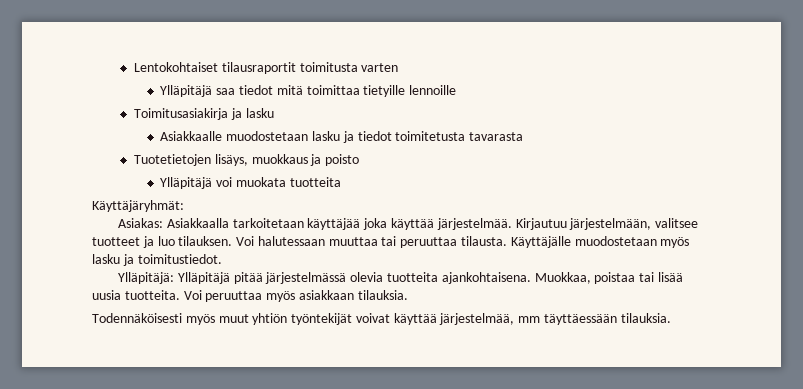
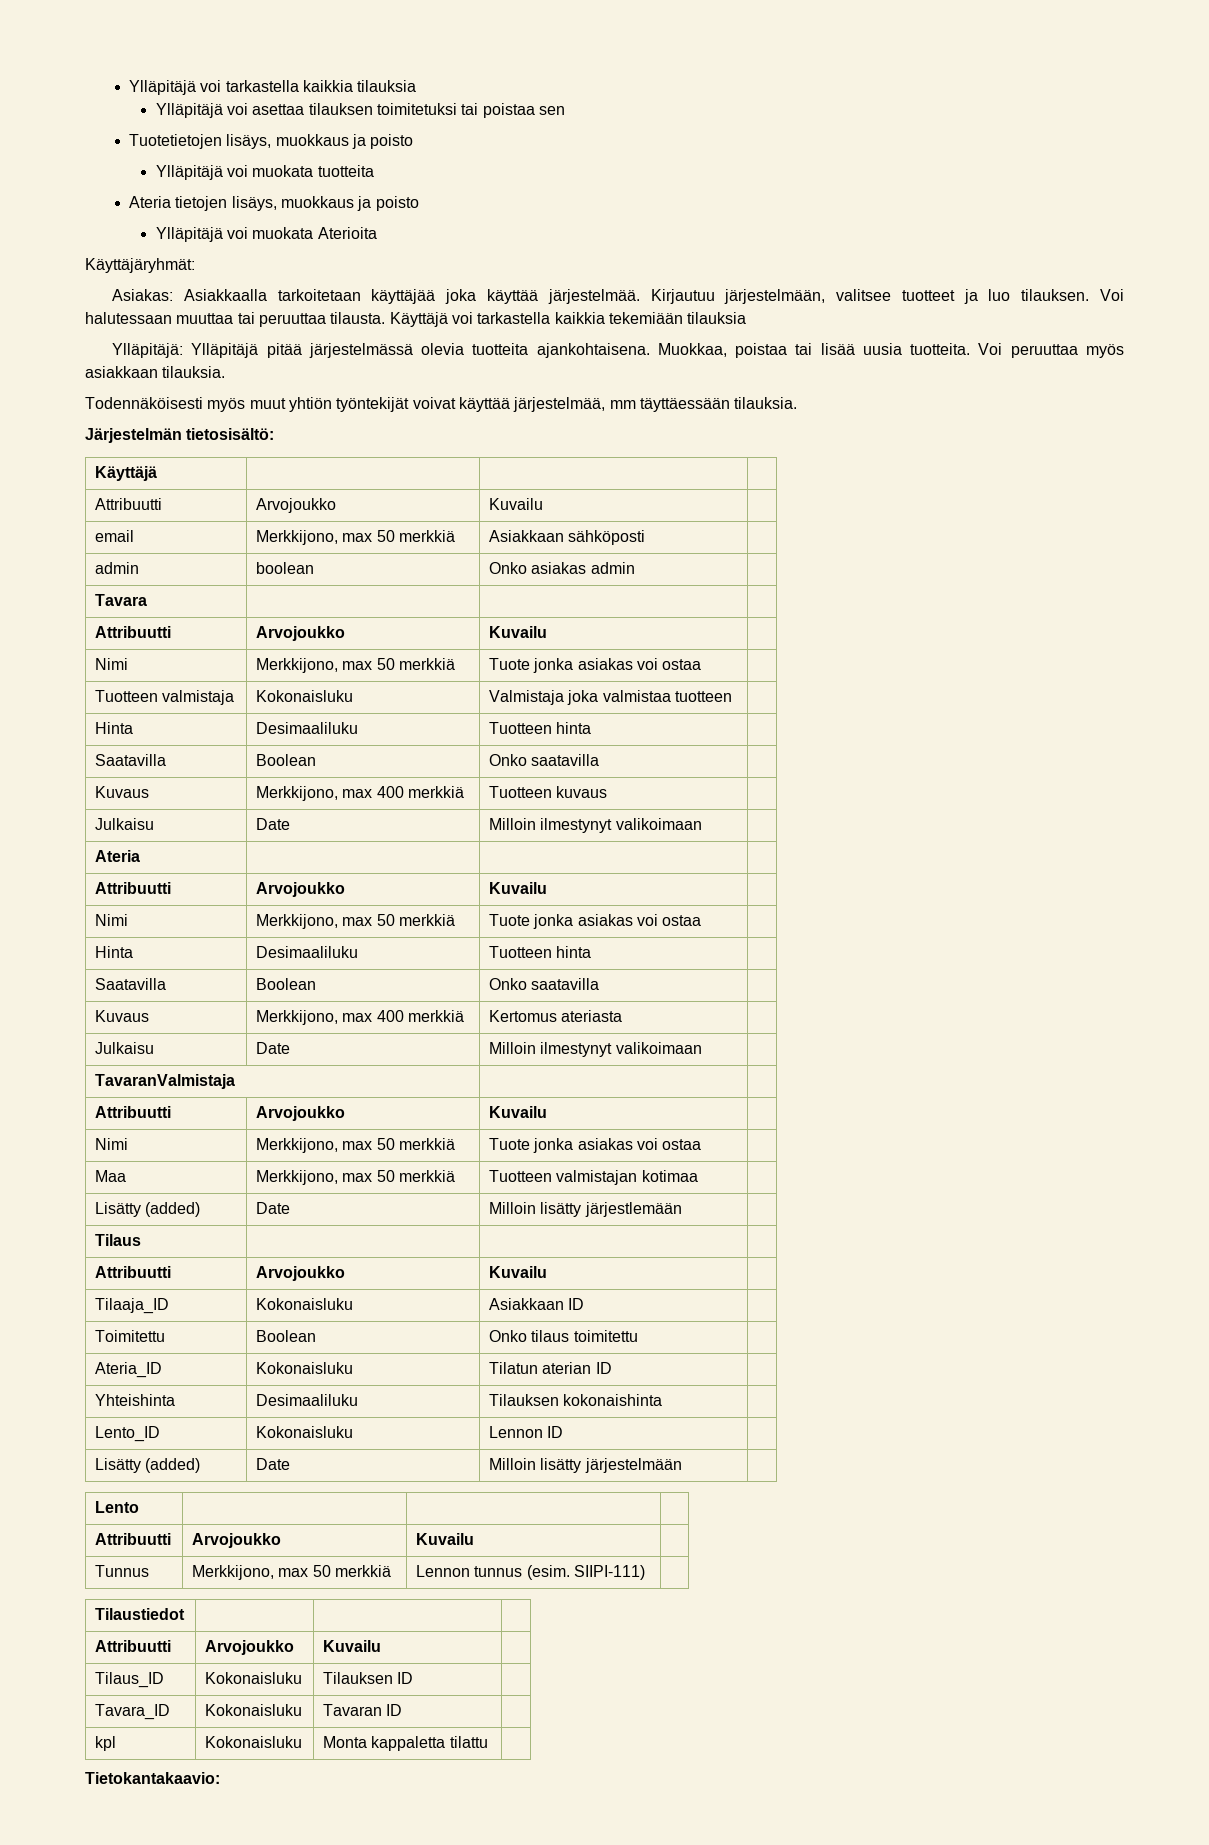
- Lentokohtaiset tilausraportit toimitusta varten
- Ylläpitäjä saa tiedot mitä toimittaa tietyille lennoille
- Toimitusasiakirja ja lasku
- Asiakkaalle muodostetaan lasku ja tiedot toimitetusta tavarasta
+ Ylläpitäjä voi tarkastella kaikkia tilauksia
+ Ylläpitäjä voi asettaa tilauksen toimitetuksi tai poistaa sen
+ Ateria tietojen lisäys, muokkaus ja poisto
+ Ylläpitäjä voi muokata Aterioita
- Käyttäjälle muodostetaan myös lasku ja toimitustiedot.
+ Käyttäjä voi tarkastella kaikkia tekemiään tilauksia
+ Järjestelmän tietosisältö:
+ Käyttäjä | | |
+ Attribuutti | Arvojoukko | Kuvailu |
+ email | Merkkijono, max 50 merkkiä | Asiakkaan sähköposti |
+ admin | boolean | Onko asiakas admin |
+ Tavara | | |
+ Attribuutti | Arvojoukko | Kuvailu |
+ Nimi | Merkkijono, max 50 merkkiä | Tuote jonka asiakas voi ostaa |
+ Tuotteen valmistaja | Kokonaisluku | Valmistaja joka valmistaa tuotteen |
+ Hinta | Desimaaliluku | Tuotteen hinta |
+ Saatavilla | Boolean | Onko saatavilla |
+ Kuvaus | Merkkijono, max 400 merkkiä | Tuotteen kuvaus |
+ Julkaisu | Date | Milloin ilmestynyt valikoimaan |
+ Ateria | | |
+ Attribuutti | Arvojoukko | Kuvailu |
+ Nimi | Merkkijono, max 50 merkkiä | Tuote jonka asiakas voi ostaa |
+ Hinta | Desimaaliluku | Tuotteen hinta |
+ Saatavilla | Boolean | Onko saatavilla |
+ Kuvaus | Merkkijono, max 400 merkkiä | Kertomus ateriasta |
+ Julkaisu | Date | Milloin ilmestynyt valikoimaan |
+ TavaranValmistaja | |
+ Attribuutti | Arvojoukko | Kuvailu |
+ Nimi | Merkkijono, max 50 merkkiä | Tuote jonka asiakas voi ostaa |
+ Maa | Merkkijono, max 50 merkkiä | Tuotteen valmistajan kotimaa |
+ Lisätty (added) | Date | Milloin lisätty järjestlemään |
+ Tilaus | | |
+ Attribuutti | Arvojoukko | Kuvailu |
+ Tilaaja_ID | Kokonaisluku | Asiakkaan ID |
+ Toimitettu | Boolean | Onko tilaus toimitettu |
+ Ateria_ID | Kokonaisluku | Tilatun aterian ID |
+ Yhteishinta | Desimaaliluku | Tilauksen kokonaishinta |
+ Lento_ID | Kokonaisluku | Lennon ID |
+ Lisätty (added) | Date | Milloin lisätty järjestelmään |
+ Lento | | |
+ Attribuutti | Arvojoukko | Kuvailu |
+ Tunnus | Merkkijono, max 50 merkkiä | Lennon tunnus (esim. SIIPI-111) |
+ Tilaustiedot | | |
+ Attribuutti | Arvojoukko | Kuvailu |
+ Tilaus_ID | Kokonaisluku | Tilauksen ID |
+ Tavara_ID | Kokonaisluku | Tavaran ID |
+ kpl | Kokonaisluku | Monta kappaletta tilattu |
+ Tietokantakaavio:

